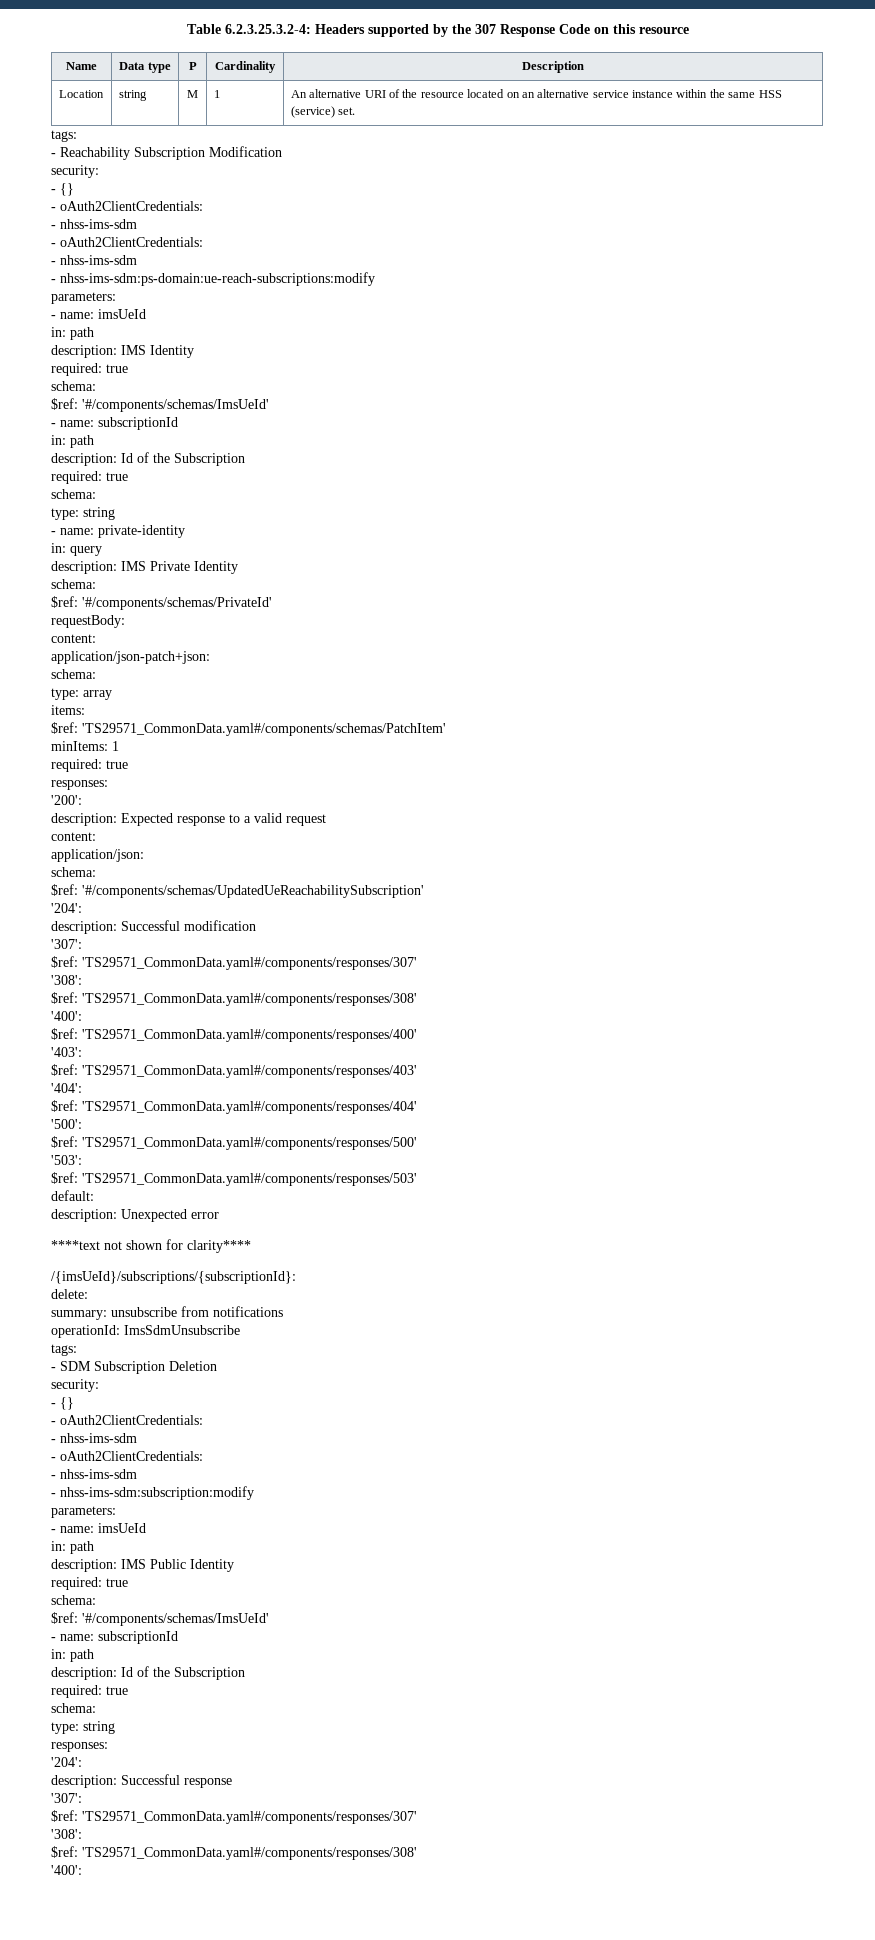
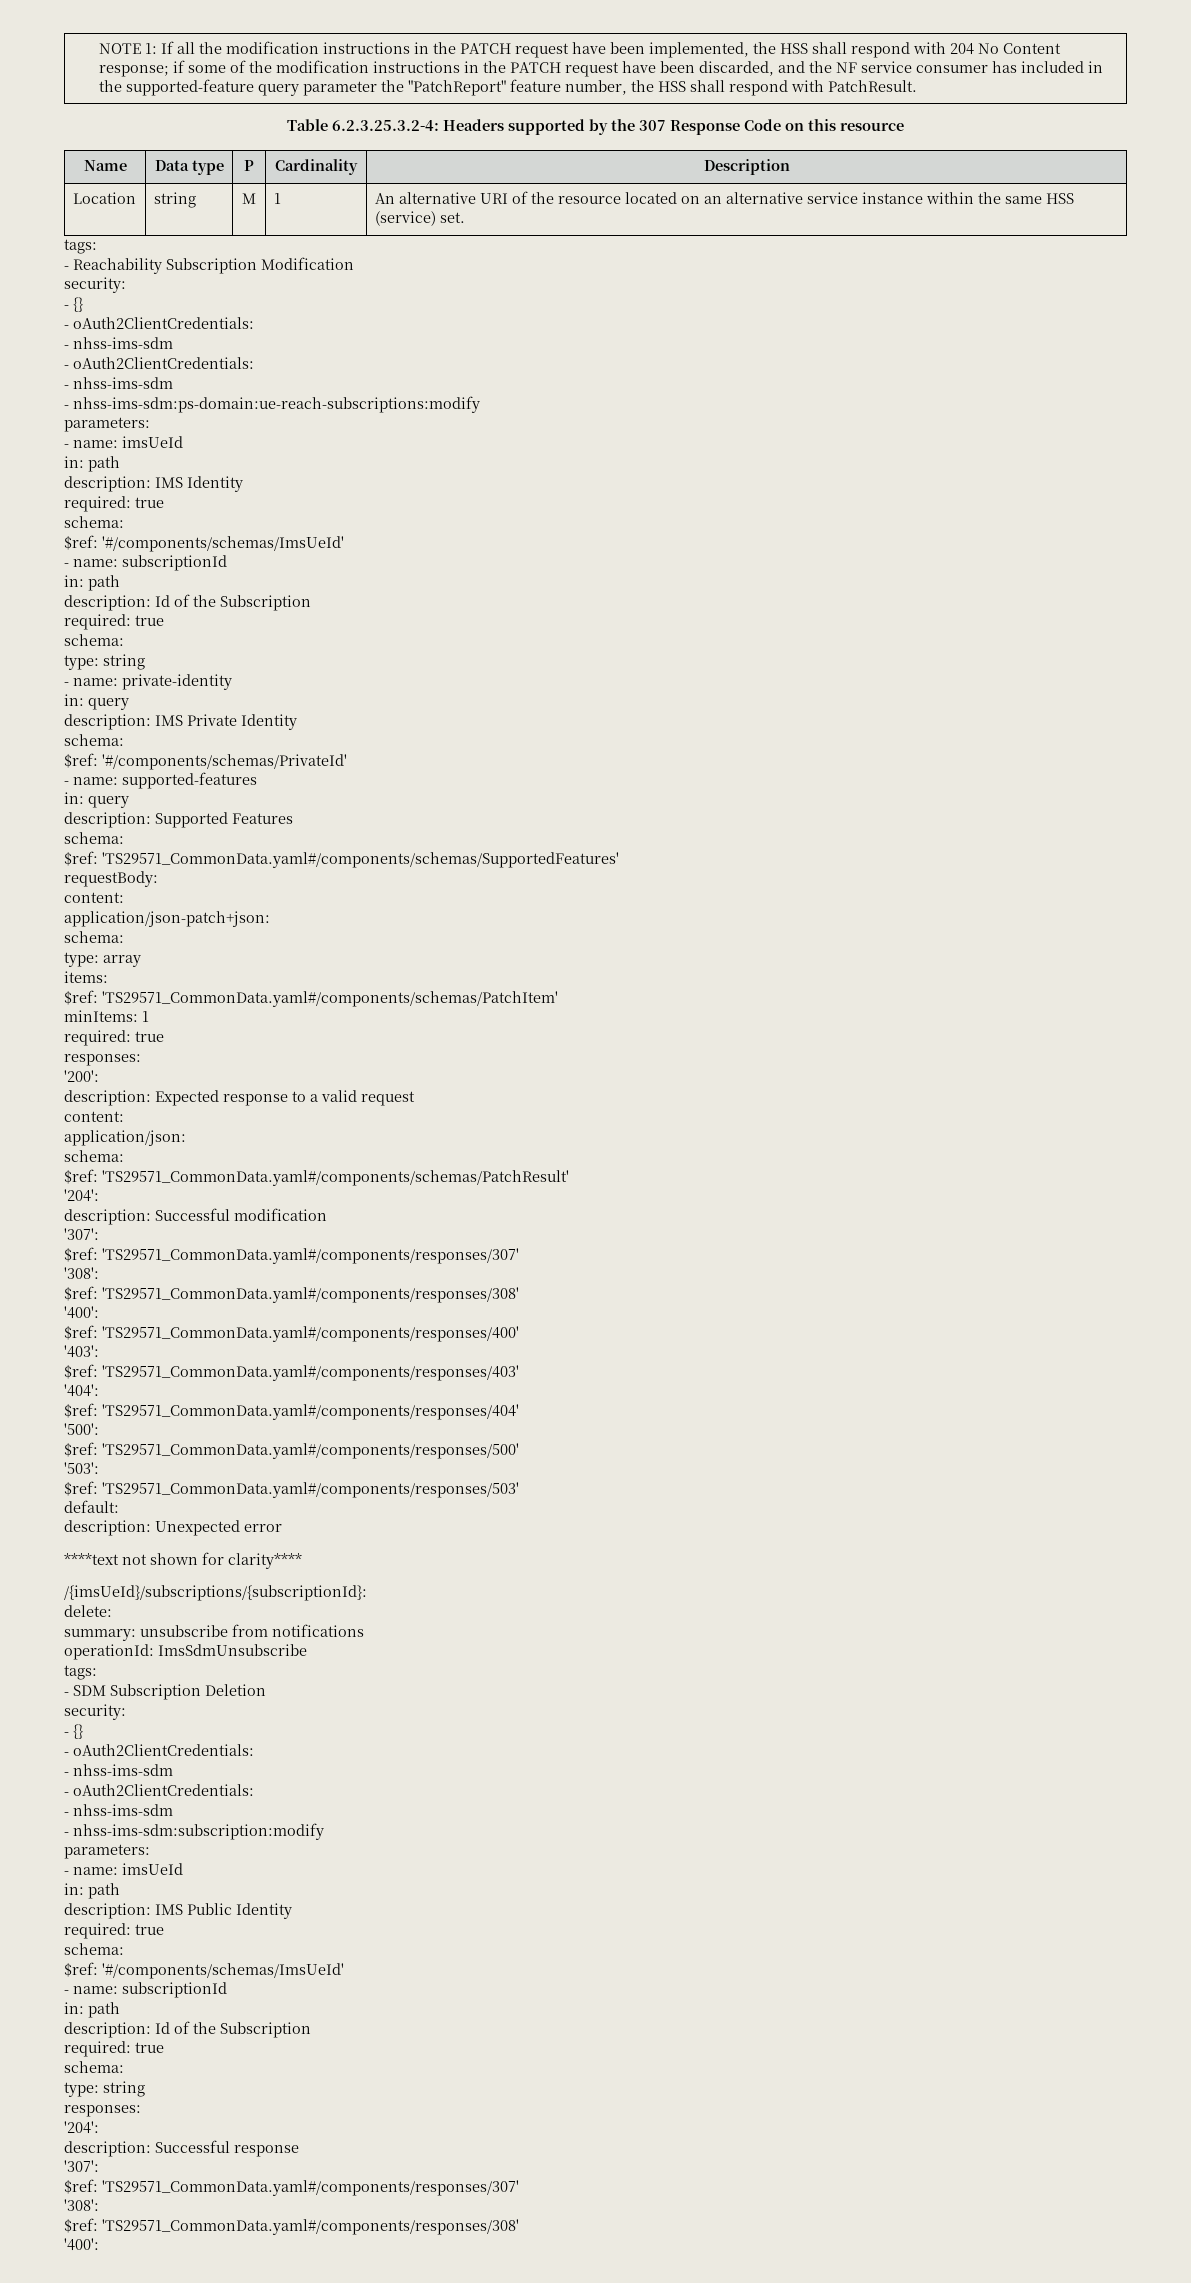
+ NOTE 1: If all the modification instructions in the PATCH request have been implemented, the HSS shall respond with 204 No Content response; if some of the modification instructions in the PATCH request have been discarded, and the NF service consumer has included in the supported-feature query parameter the "PatchReport" feature number, the HSS shall respond with PatchResult.
+ - name: supported-features
+ in: query
+ description: Supported Features
+ schema:
+ $ref: 'TS29571_CommonData.yaml#/components/schemas/SupportedFeatures'
- $ref: '#/components/schemas/UpdatedUeReachabilitySubscription'
+ $ref: 'TS29571_CommonData.yaml#/components/schemas/PatchResult'

